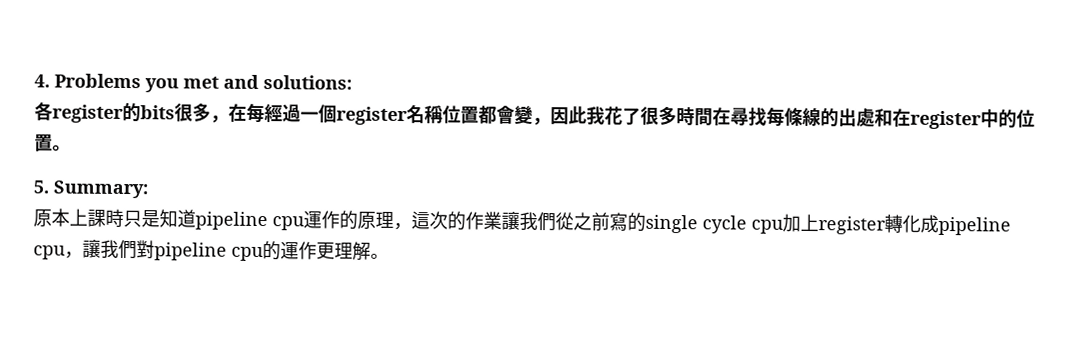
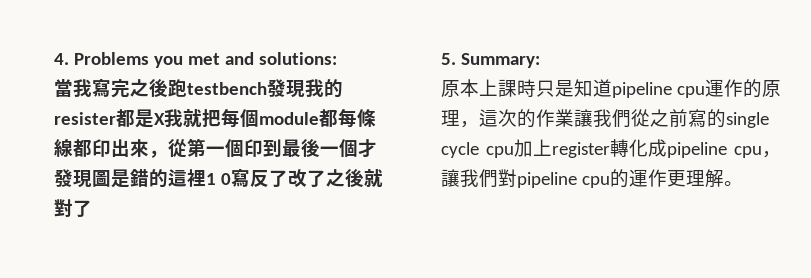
- 各register的bits很多，在每經過一個register名稱位置都會變，因此我花了很多時間在尋找每條線的出處和在register中的位置。
+ 當我寫完之後跑testbench發現我的resister都是X我就把每個module都每條線都印出來，從第一個印到最後一個才發現圖是錯的這裡1 0寫反了改了之後就對了

